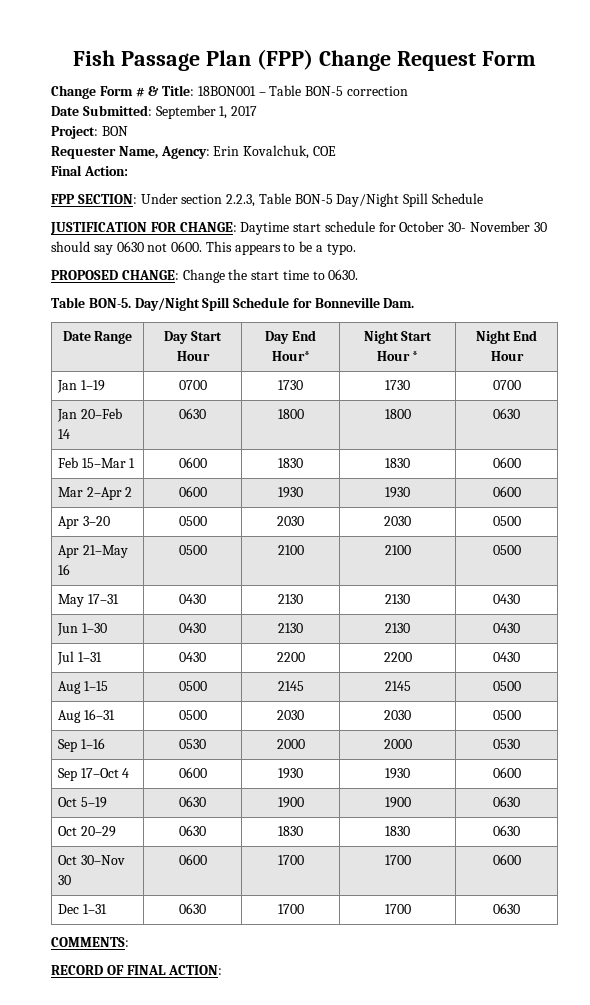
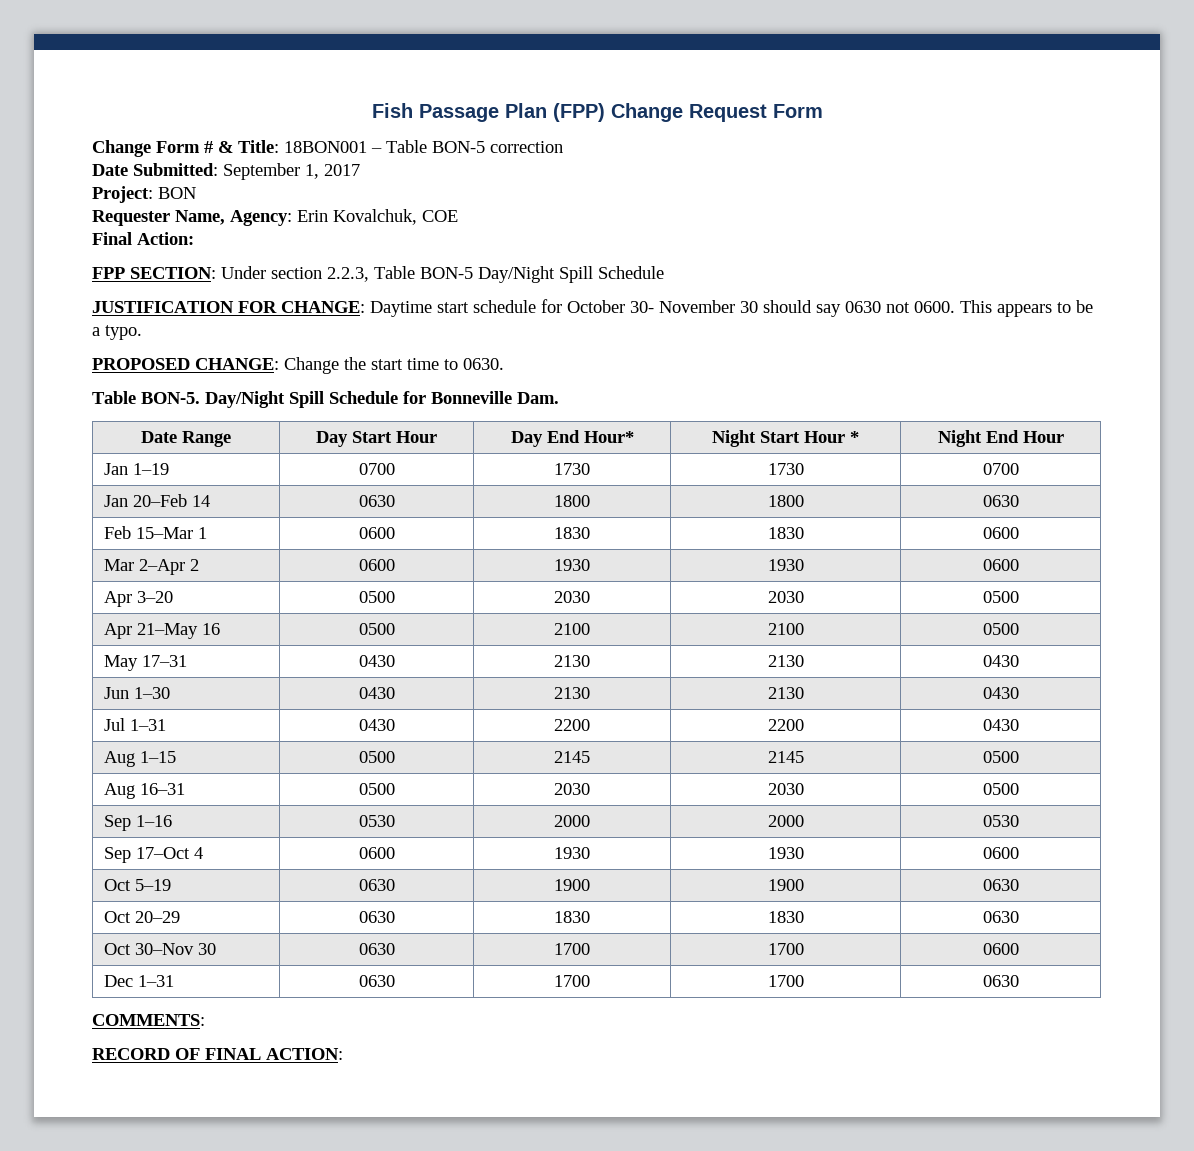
- Oct 30–Nov 30 | 0600 | 1700 | 1700 | 0600
+ Oct 30–Nov 30 | 0630 | 1700 | 1700 | 0600

